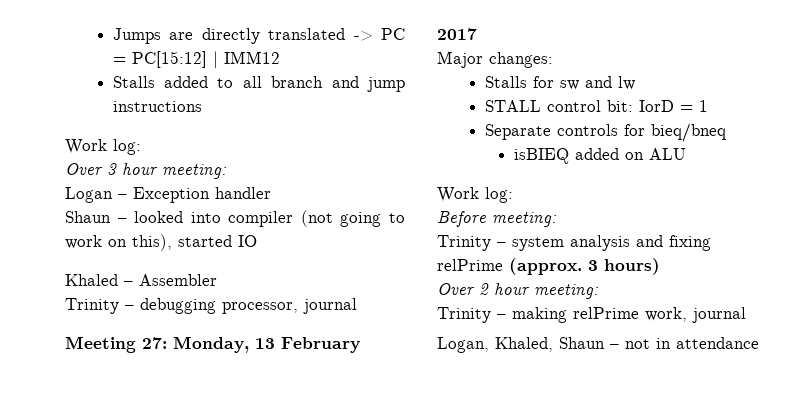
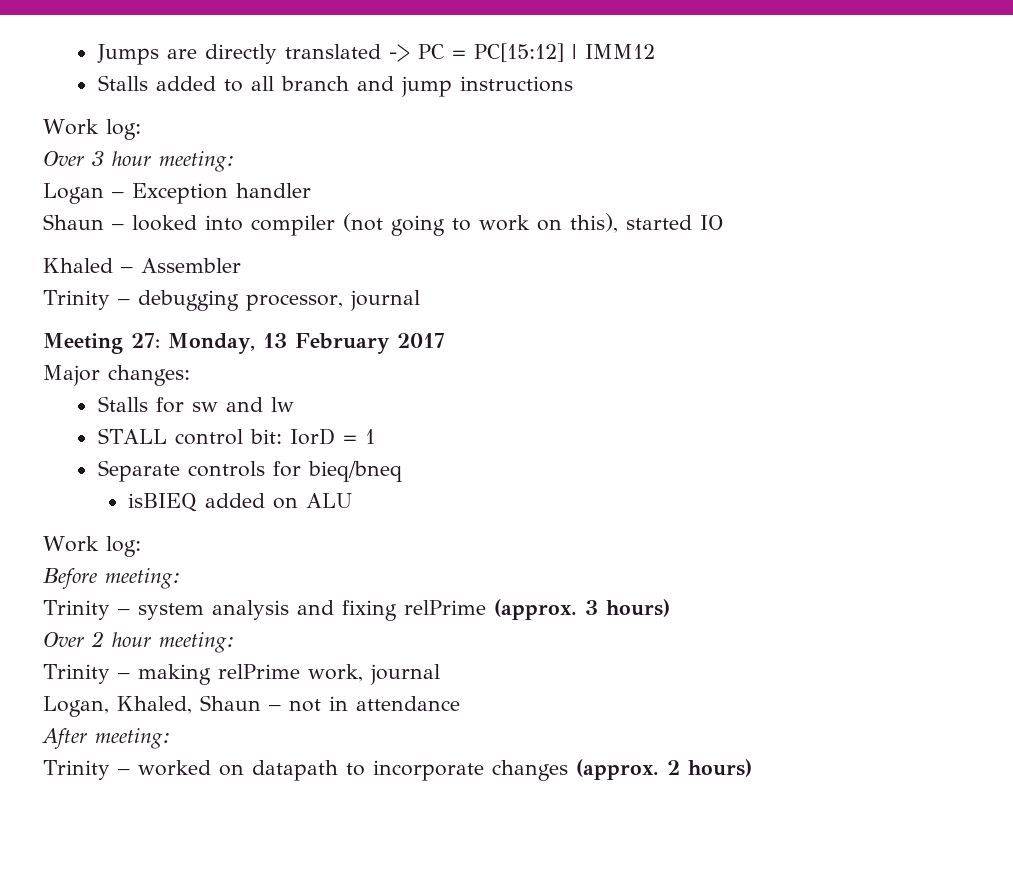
+ After meeting:
+ Trinity – worked on datapath to incorporate changes (approx. 2 hours)

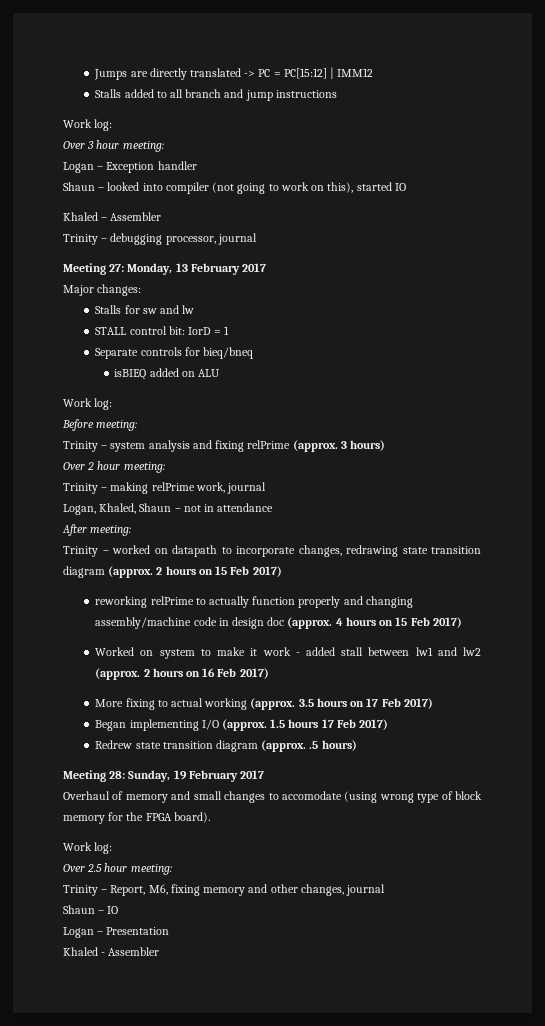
- Trinity – worked on datapath to incorporate changes (approx. 2 hours)
+ Trinity – worked on datapath to incorporate changes, redrawing state transition diagram (approx. 2 hours on 15 Feb 2017)
+ reworking relPrime to actually function properly and changing assembly/machine code in design doc (approx. 4 hours on 15 Feb 2017)
+ Worked on system to make it work - added stall between lw1 and lw2 (approx. 2 hours on 16 Feb 2017)
+ More fixing to actual working (approx. 3.5 hours on 17 Feb 2017)
+ Began implementing I/O (approx. 1.5 hours 17 Feb 2017)
+ Redrew state transition diagram (approx. .5 hours)
+ Meeting 28: Sunday, 19 February 2017
+ Overhaul of memory and small changes to accomodate (using wrong type of block memory for the FPGA board).
+ Work log:
+ Over 2.5 hour meeting:
+ Trinity – Report, M6, fixing memory and other changes, journal
+ Shaun – IO
+ Logan – Presentation
+ Khaled - Assembler

